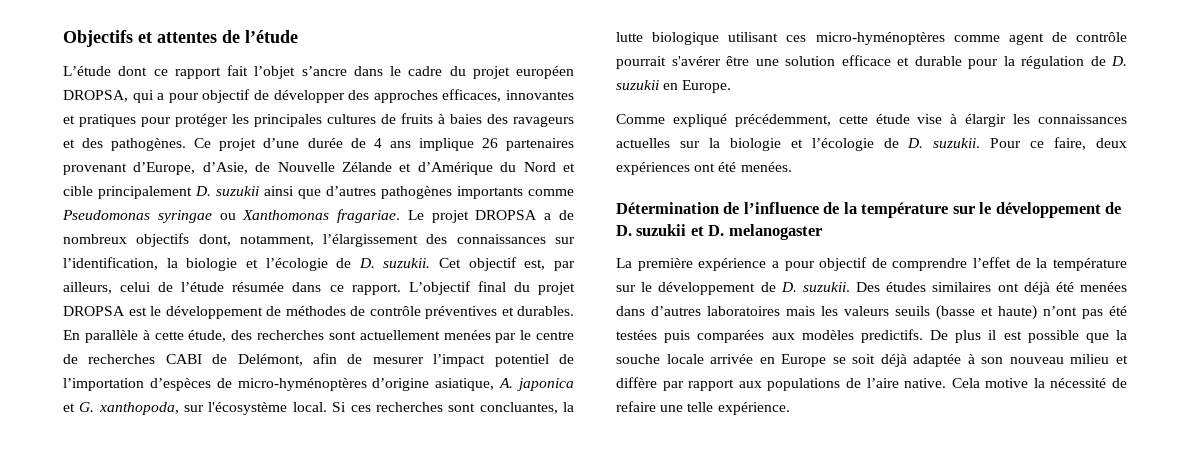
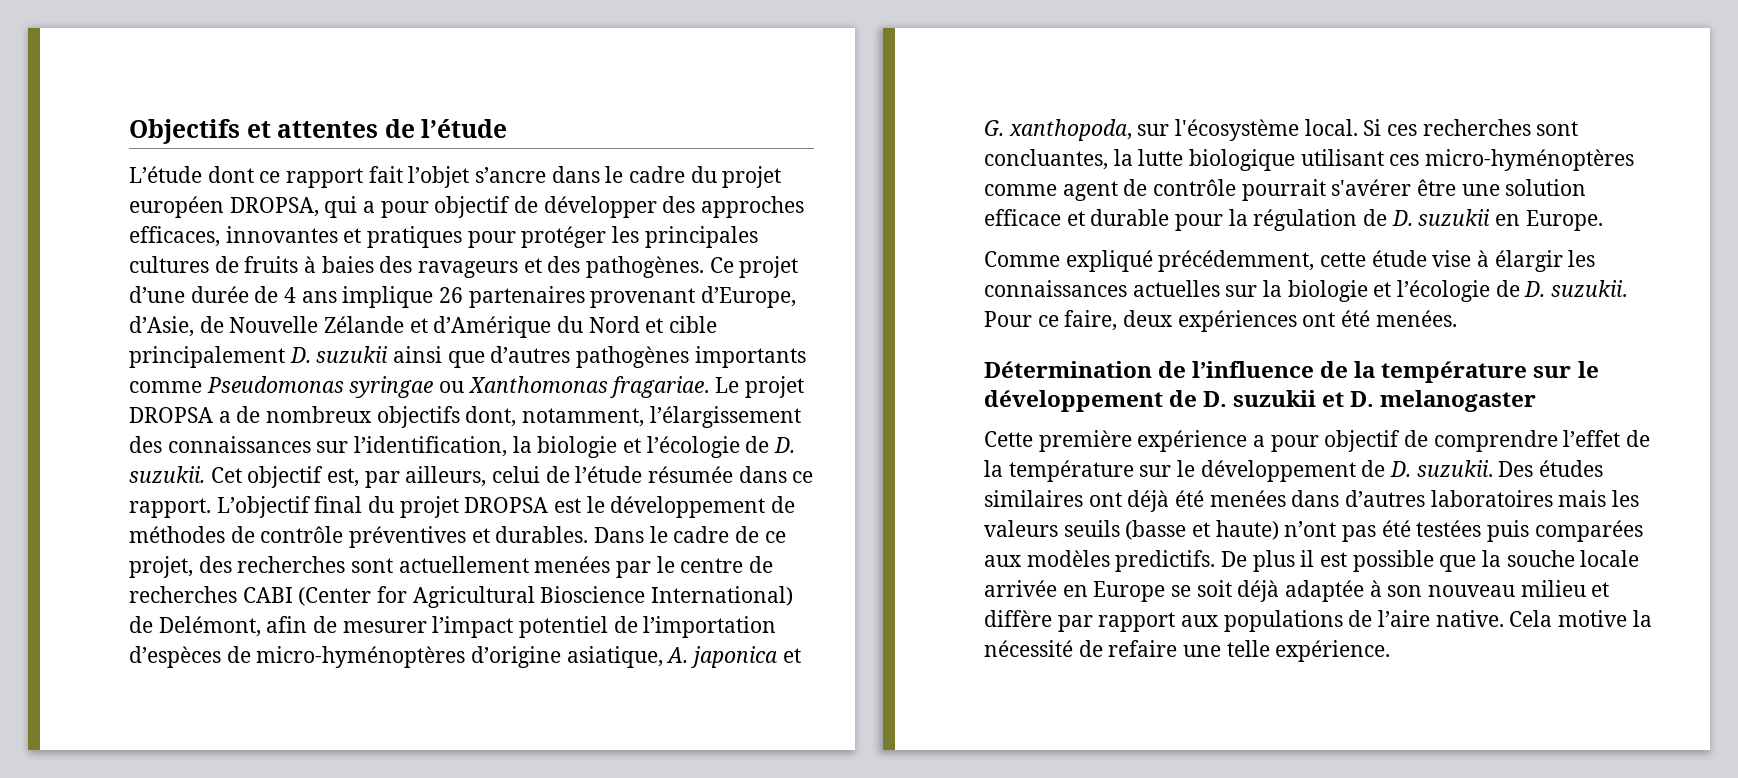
- En parallèle à cette étude, des recherches sont actuellement menées par le centre de recherches CABI de Delémont, afin de mesurer l’impact potentiel de l’importation d’espèces de micro-hyménoptères d’origine asiatique, A. japonica et G. xanthopoda, sur l'écosystème local.
+ Dans le cadre de ce projet, des recherches sont actuellement menées par le centre de recherches CABI (Center for Agricultural Bioscience International) de Delémont, afin de mesurer l’impact potentiel de l’importation d’espèces de micro-hyménoptères d’origine asiatique, A. japonica et G. xanthopoda, sur l'écosystème local.
- La première expérience a pour objectif de comprendre l’effet de la température sur le développement de D. suzukii.
+ Cette première expérience a pour objectif de comprendre l’effet de la température sur le développement de D. suzukii.

